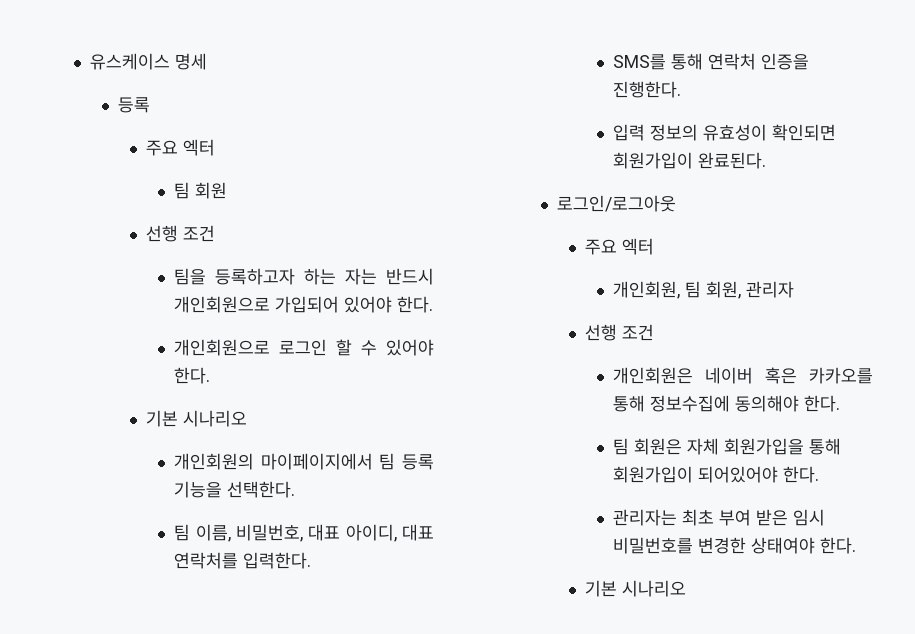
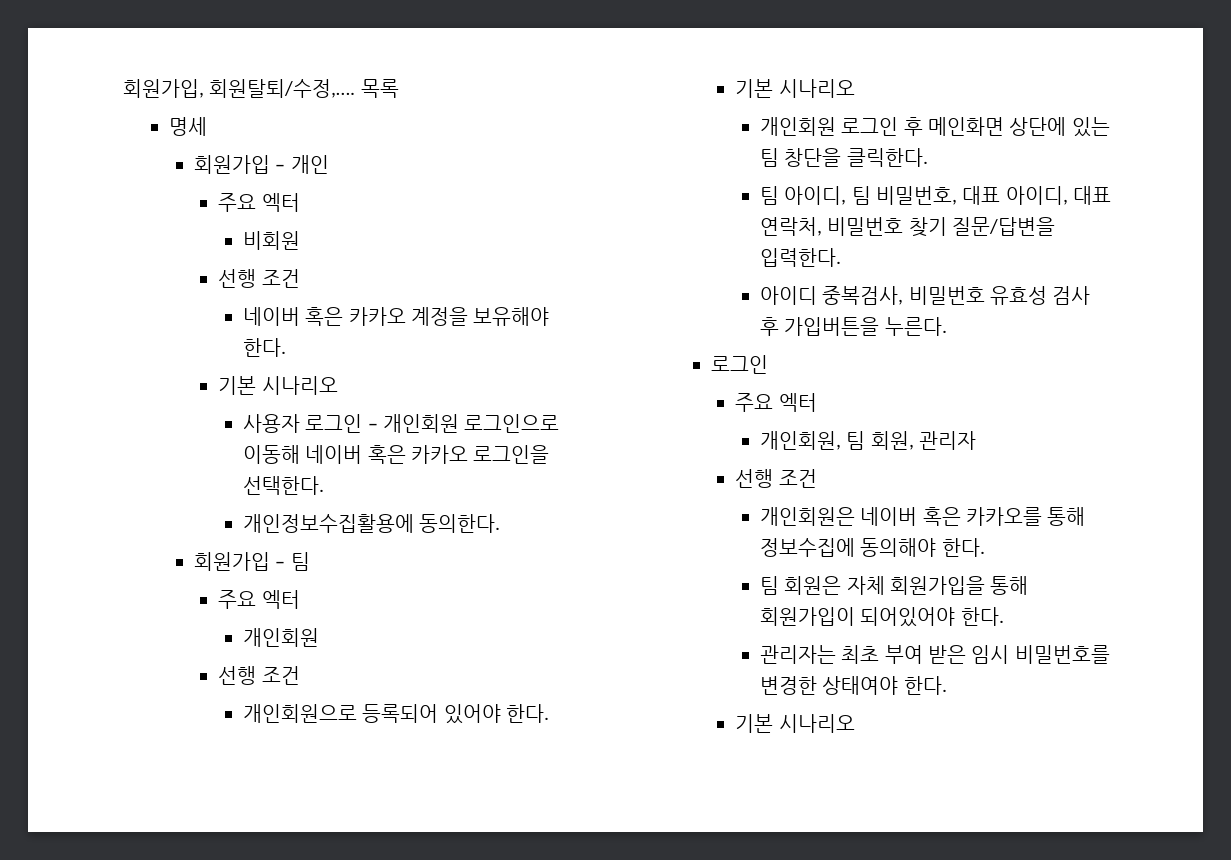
- 유스케이스 명세
- 등록
+ 회원가입, 회원탈퇴/수정,…. 목록
+ 명세
+ 회원가입 – 개인
  주요 엑터
- 팀 회원
+ 비회원
  선행 조건
- 팀을 등록하고자 하는 자는 반드시 개인회원으로 가입되어 있어야 한다.
- 개인회원으로 로그인 할 수 있어야 한다.
+ 네이버 혹은 카카오 계정을 보유해야 한다.
  기본 시나리오
- 개인회원의 마이페이지에서 팀 등록 기능을 선택한다.
- 팀 이름, 비밀번호, 대표 아이디, 대표 연락처를 입력한다.
- SMS를 통해 연락처 인증을 진행한다.
- 입력 정보의 유효성이 확인되면 회원가입이 완료된다.
- 로그인/로그아웃
+ 사용자 로그인 – 개인회원 로그인으로 이동해 네이버 혹은 카카오 로그인을 선택한다.
+ 개인정보수집활용에 동의한다.
+ 회원가입 – 팀
+ 주요 엑터
+ 개인회원
+ 선행 조건
+ 개인회원으로 등록되어 있어야 한다.
+ 기본 시나리오
+ 개인회원 로그인 후 메인화면 상단에 있는 팀 창단을 클릭한다.
+ 팀 아이디, 팀 비밀번호, 대표 아이디, 대표 연락처, 비밀번호 찾기 질문/답변을 입력한다.
+ 아이디 중복검사, 비밀번호 유효성 검사 후 가입버튼을 누른다.
+ 로그인

